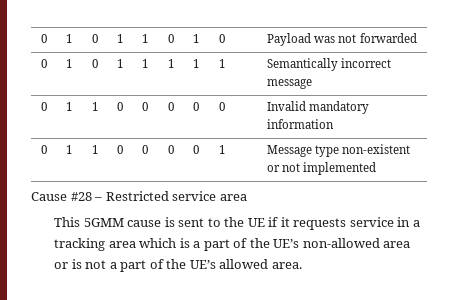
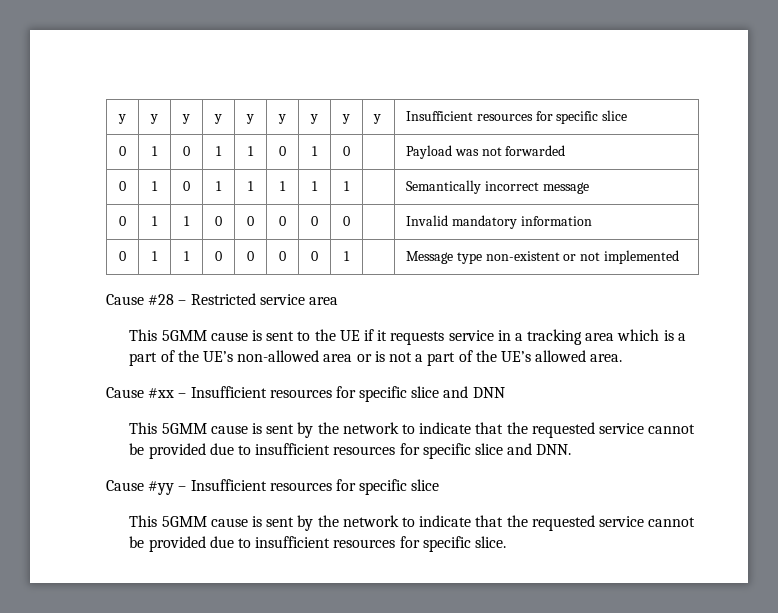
+ y | y | y | y | y | y | y | y | y | Insufficient resources for specific slice
+ Cause #xx – Insufficient resources for specific slice and DNN
+ This 5GMM cause is sent by the network to indicate that the requested service cannot be provided due to insufficient resources for specific slice and DNN.
+ Cause #yy – Insufficient resources for specific slice
+ This 5GMM cause is sent by the network to indicate that the requested service cannot be provided due to insufficient resources for specific slice.

